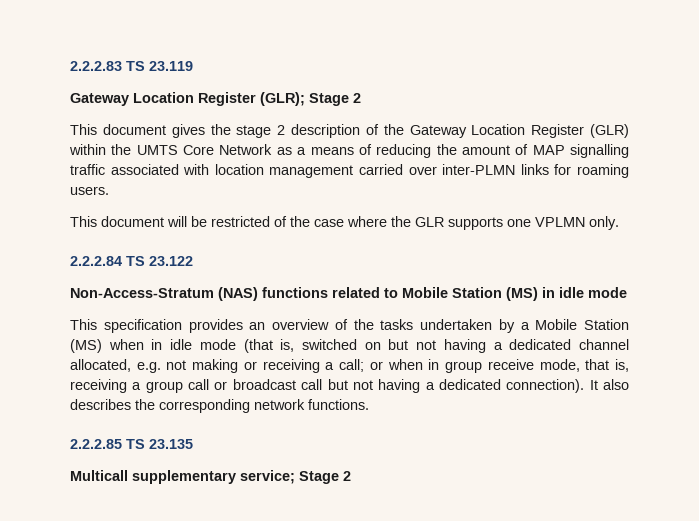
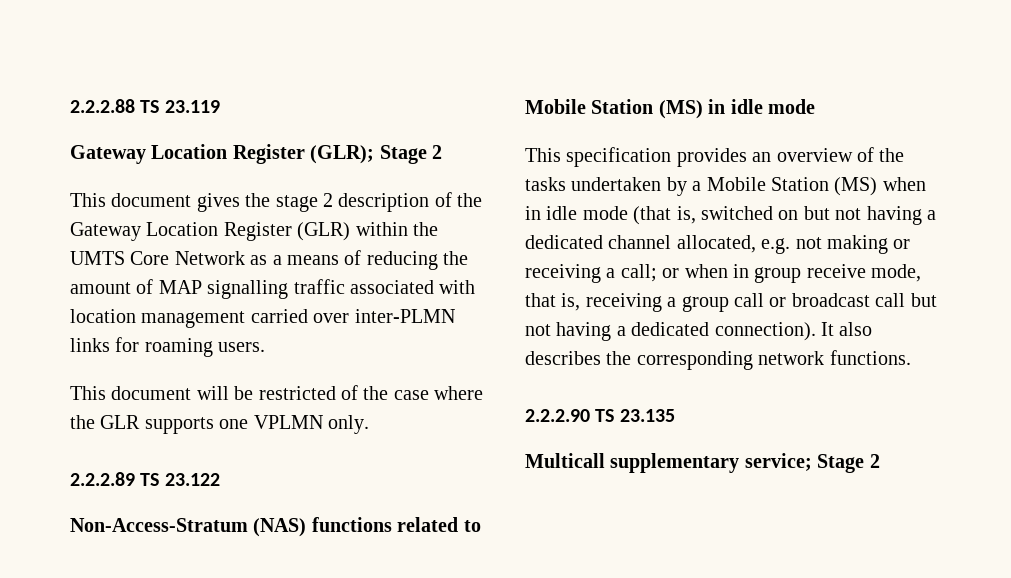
- 2.2.2.83 TS 23.119
+ 2.2.2.88 TS 23.119
- 2.2.2.84 TS 23.122
+ 2.2.2.89 TS 23.122
- 2.2.2.85 TS 23.135
+ 2.2.2.90 TS 23.135

